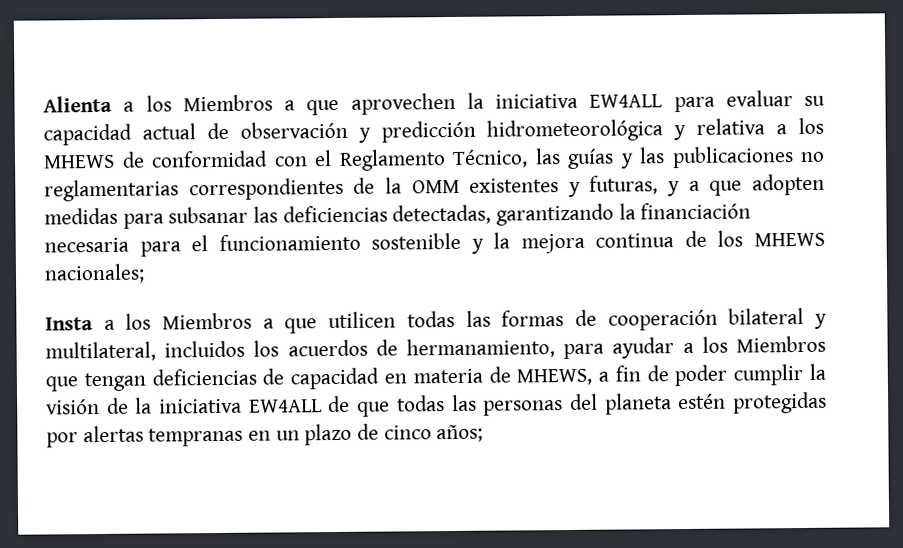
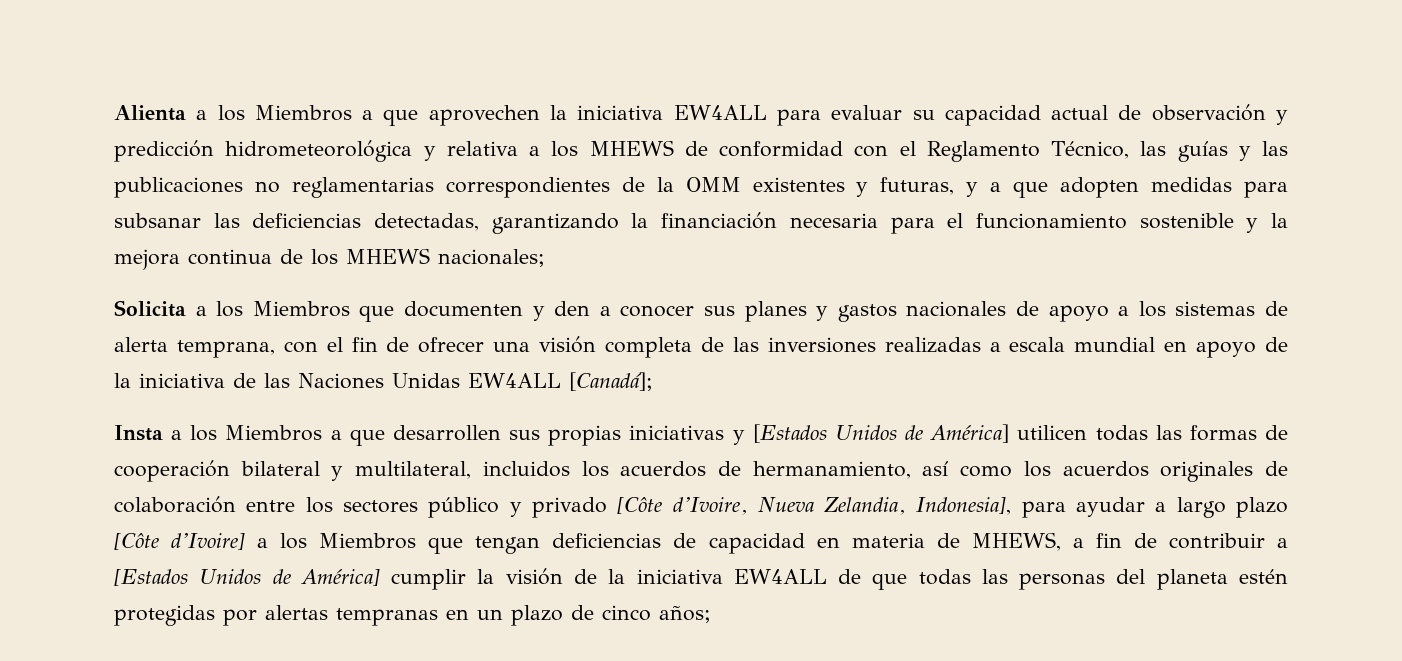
+ Solicita a los Miembros que documenten y den a conocer sus planes y gastos nacionales de apoyo a los sistemas de alerta temprana, con el fin de ofrecer una visión completa de las inversiones realizadas a escala mundial en apoyo de la iniciativa de las Naciones Unidas EW4ALL [Canadá];
- Insta a los Miembros a que utilicen todas las formas de cooperación bilateral y multilateral, incluidos los acuerdos de hermanamiento, para ayudar a los Miembros que tengan deficiencias de capacidad en materia de MHEWS, a fin de poder cumplir la visión de la iniciativa EW4ALL de que todas las personas del planeta estén protegidas por alertas tempranas en un plazo de cinco años;
+ Insta a los Miembros a que desarrollen sus propias iniciativas y [Estados Unidos de América] utilicen todas las formas de cooperación bilateral y multilateral, incluidos los acuerdos de hermanamiento, así como los acuerdos originales de colaboración entre los sectores público y privado [Côte d’Ivoire, Nueva Zelandia, Indonesia], para ayudar a largo plazo [Côte d’Ivoire] a los Miembros que tengan deficiencias de capacidad en materia de MHEWS, a fin de contribuir a [Estados Unidos de América] cumplir la visión de la iniciativa EW4ALL de que todas las personas del planeta estén protegidas por alertas tempranas en un plazo de cinco años;

